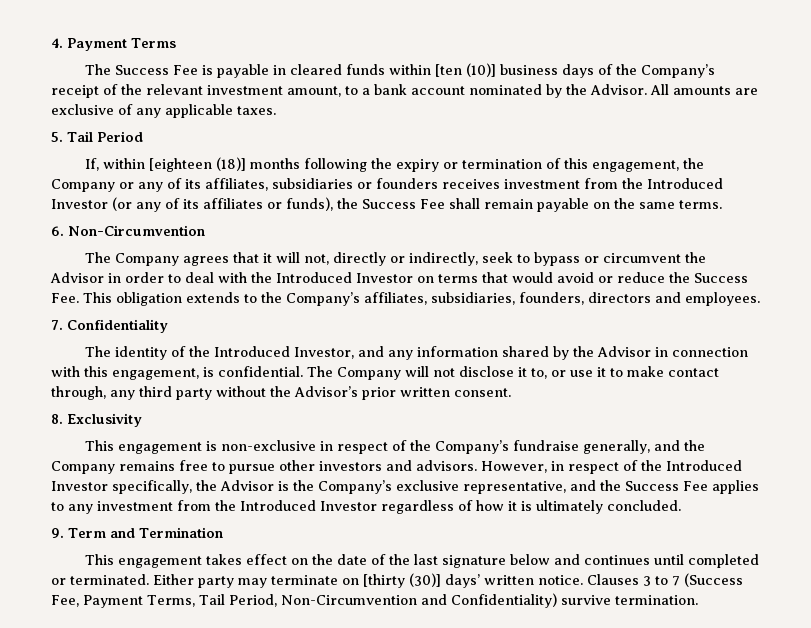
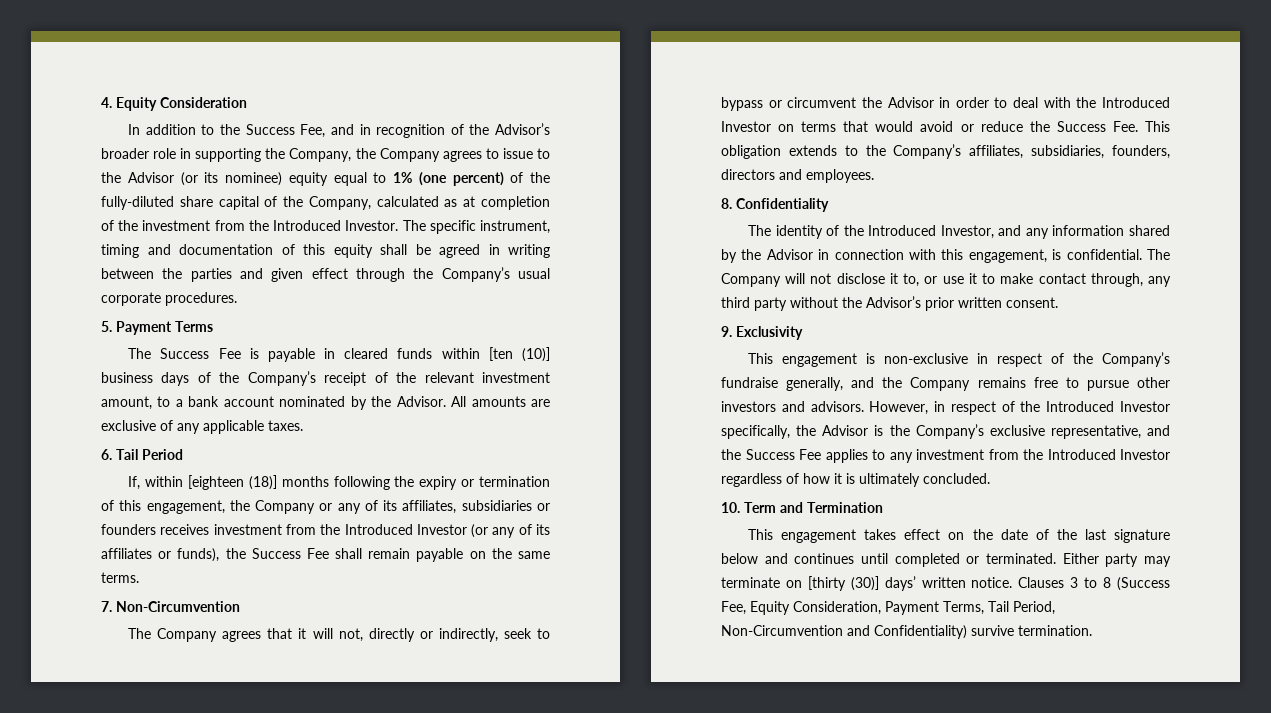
- 4. Payment Terms
+ 4. Equity Consideration
+ In addition to the Success Fee, and in recognition of the Advisor’s broader role in supporting the Company, the Company agrees to issue to the Advisor (or its nominee) equity equal to 1% (one percent) of the fully-diluted share capital of the Company, calculated as at completion of the investment from the Introduced Investor. The specific instrument, timing and documentation of this equity shall be agreed in writing between the parties and given effect through the Company’s usual corporate procedures.
+ 5. Payment Terms
- 5. Tail Period
+ 6. Tail Period
- 6. Non-Circumvention
+ 7. Non-Circumvention
- 7. Confidentiality
+ 8. Confidentiality
- 8. Exclusivity
+ 9. Exclusivity
- 9. Term and Termination
+ 10. Term and Termination
- Clauses 3 to 7 (Success Fee, Payment Terms, Tail Period, Non-Circumvention and Confidentiality) survive termination.
+ Clauses 3 to 8 (Success Fee, Equity Consideration, Payment Terms, Tail Period, Non-Circumvention and Confidentiality) survive termination.

